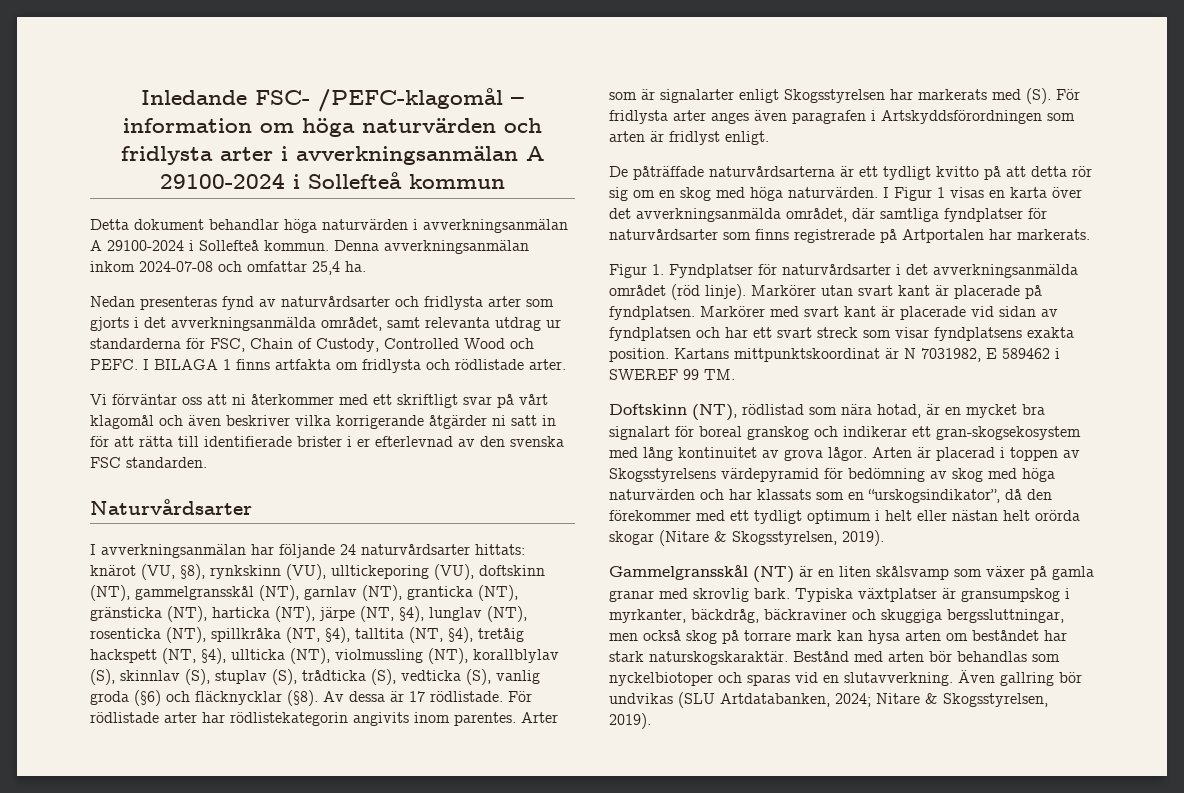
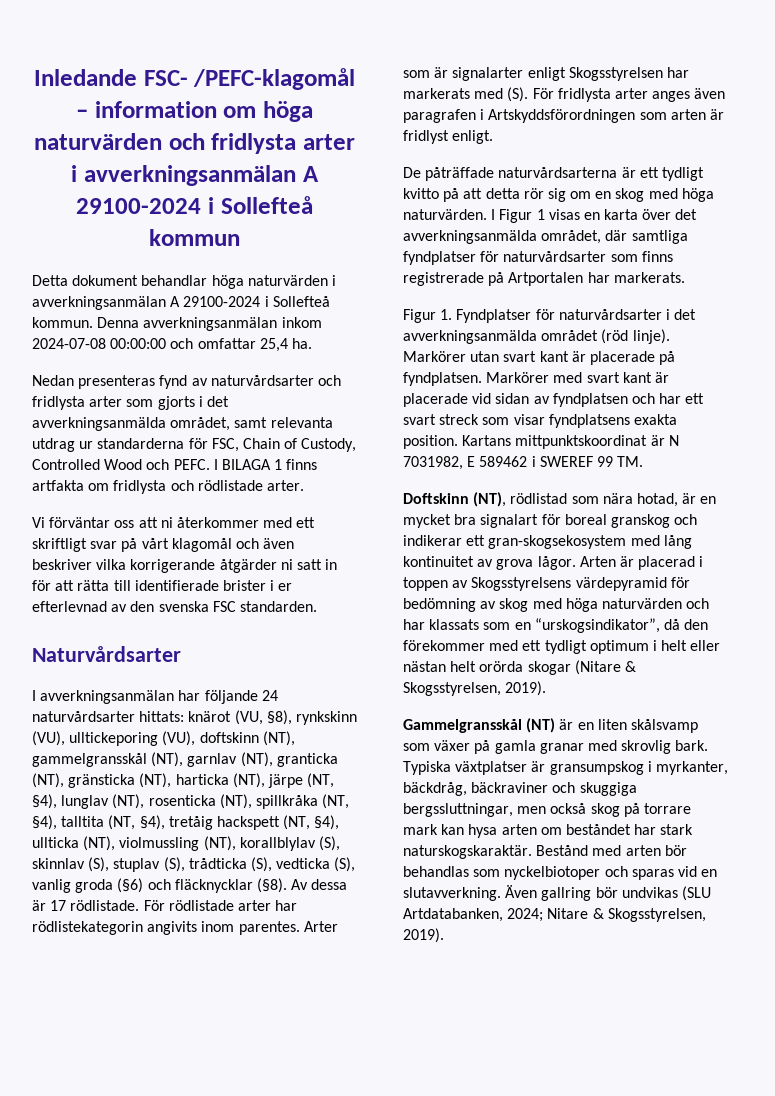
- Denna avverkningsanmälan inkom 2024-07-08 och omfattar 25,4 ha.
+ Denna avverkningsanmälan inkom 2024-07-08 00:00:00 och omfattar 25,4 ha.

